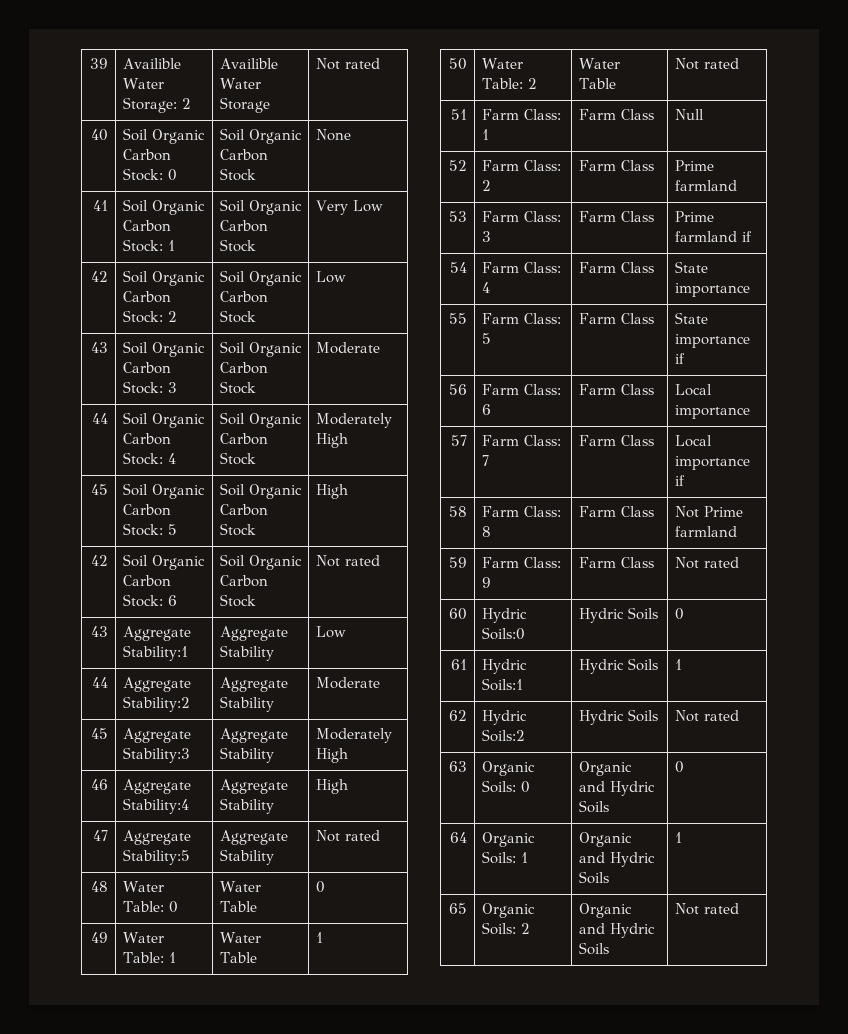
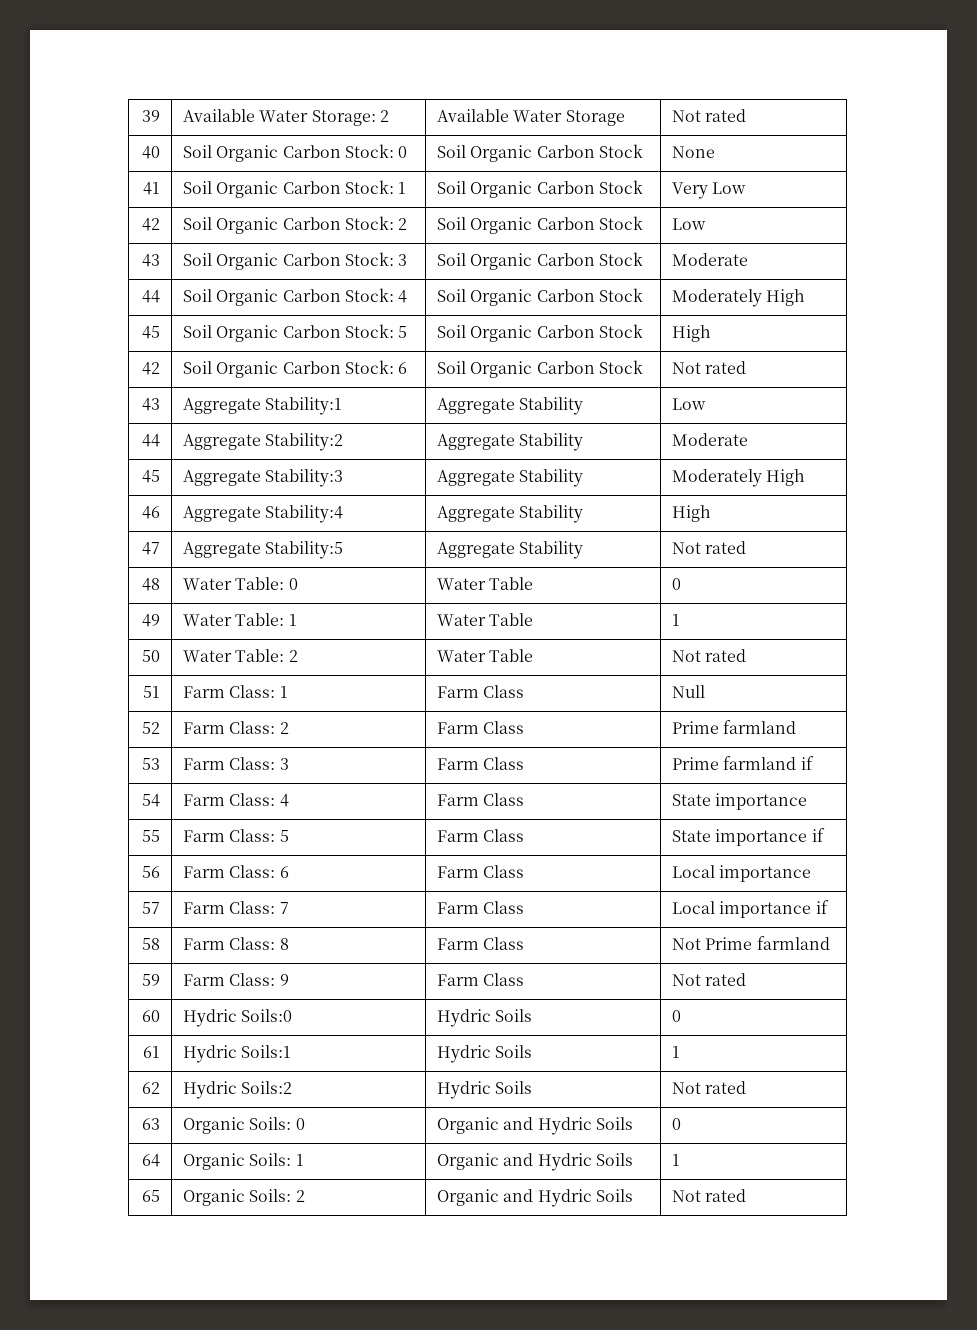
- 39 | Availible Water Storage: 2 | Availible Water Storage | Not rated
+ 39 | Available Water Storage: 2 | Available Water Storage | Not rated

